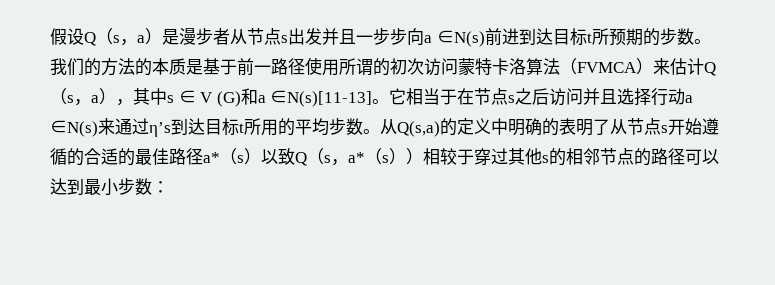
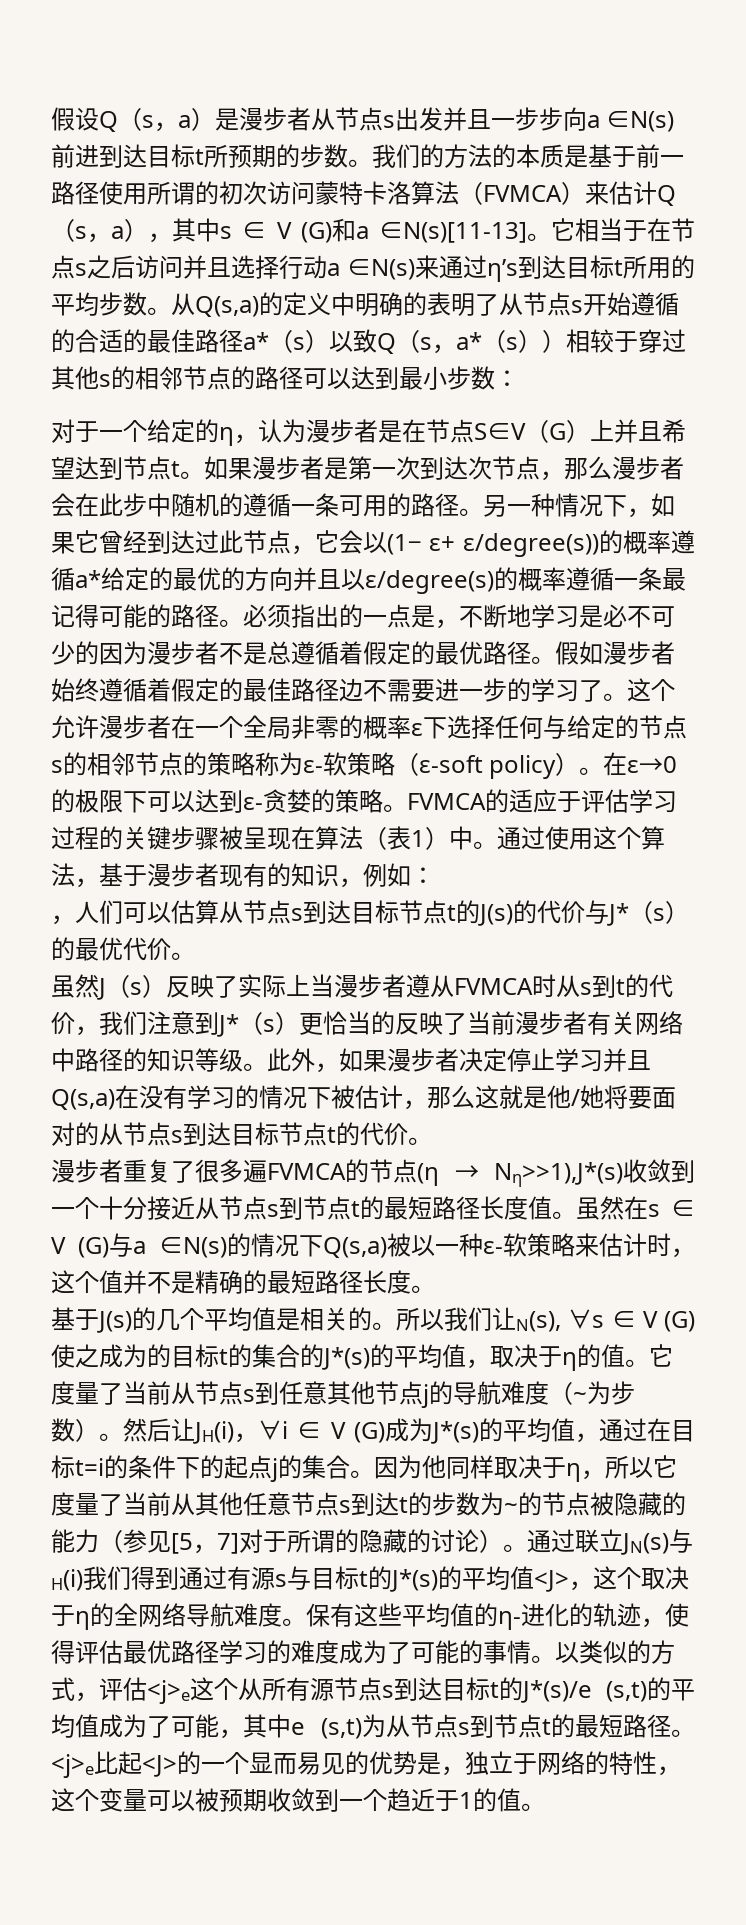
+ 对于一个给定的η，认为漫步者是在节点S∈V（G）上并且希望达到节点t。如果漫步者是第一次到达次节点，那么漫步者会在此步中随机的遵循一条可用的路径。另一种情况下，如果它曾经到达过此节点，它会以(1− ε+ ε/degree(s))的概率遵循a*给定的最优的方向并且以ε/degree(s)的概率遵循一条最记得可能的路径。必须指出的一点是，不断地学习是必不可少的因为漫步者不是总遵循着假定的最优路径。假如漫步者始终遵循着假定的最佳路径边不需要进一步的学习了。这个允许漫步者在一个全局非零的概率ε下选择任何与给定的节点s的相邻节点的策略称为ε-软策略（ε-soft policy）。在ε→0的极限下可以达到ε-贪婪的策略。FVMCA的适应于评估学习过程的关键步骤被呈现在算法（表1）中。通过使用这个算法，基于漫步者现有的知识，例如：
+ ，人们可以估算从节点s到达目标节点t的J(s)的代价与J*（s）的最优代价。
+ 虽然J（s）反映了实际上当漫步者遵从FVMCA时从s到t的代价，我们注意到J*（s）更恰当的反映了当前漫步者有关网络中路径的知识等级。此外，如果漫步者决定停止学习并且Q(s,a)在没有学习的情况下被估计，那么这就是他/她将要面对的从节点s到达目标节点t的代价。
+ 漫步者重复了很多遍FVMCA的节点(η → Nη>>1),J*(s)收敛到一个十分接近从节点s到节点t的最短路径长度值。虽然在s ∈ V (G)与a ∈N(s)的情况下Q(s,a)被以一种ε-软策略来估计时，这个值并不是精确的最短路径长度。
+ 基于J(s)的几个平均值是相关的。所以我们让N(s), ∀s ∈ V (G)使之成为的目标t的集合的J*(s)的平均值，取决于η的值。它度量了当前从节点s到任意其他节点j的导航难度（~为步数）。然后让JH(i)，∀i ∈ V (G)成为J*(s)的平均值，通过在目标t=i的条件下的起点j的集合。因为他同样取决于η，所以它度量了当前从其他任意节点s到达t的步数为~的节点被隐藏的能力（参见[5，7]对于所谓的隐藏的讨论）。通过联立JN(s)与H(i)我们得到通过有源s与目标t的J*(s)的平均值<J>，这个取决于η的全网络导航难度。保有这些平均值的η-进化的轨迹，使得评估最优路径学习的难度成为了可能的事情。以类似的方式，评估<j>e这个从所有源节点s到达目标t的J*(s)/e (s,t)的平均值成为了可能，其中e (s,t)为从节点s到节点t的最短路径。<j>e比起<J>的一个显而易见的优势是，独立于网络的特性，这个变量可以被预期收敛到一个趋近于1的值。

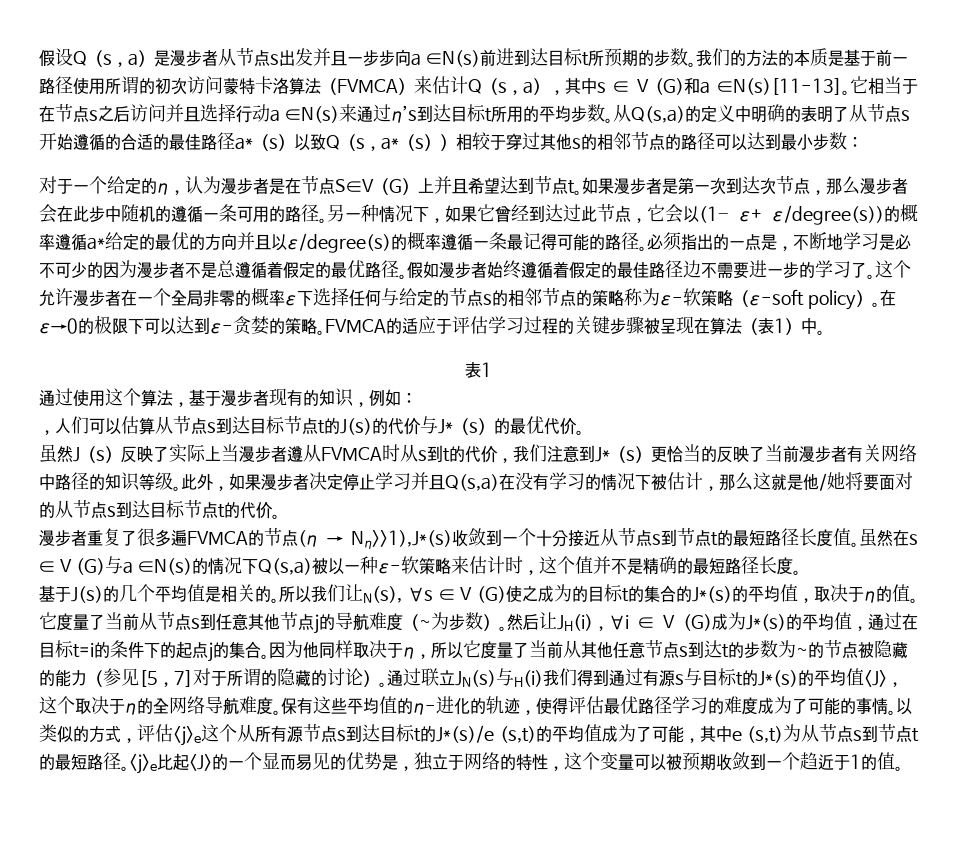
- FVMCA的适应于评估学习过程的关键步骤被呈现在算法（表1）中。通过使用这个算法，基于漫步者现有的知识，例如：
+ FVMCA的适应于评估学习过程的关键步骤被呈现在算法（表1）中。
+ 表1
+ 通过使用这个算法，基于漫步者现有的知识，例如：

